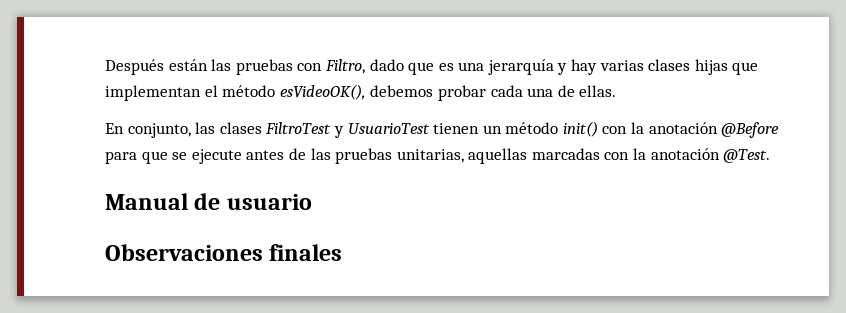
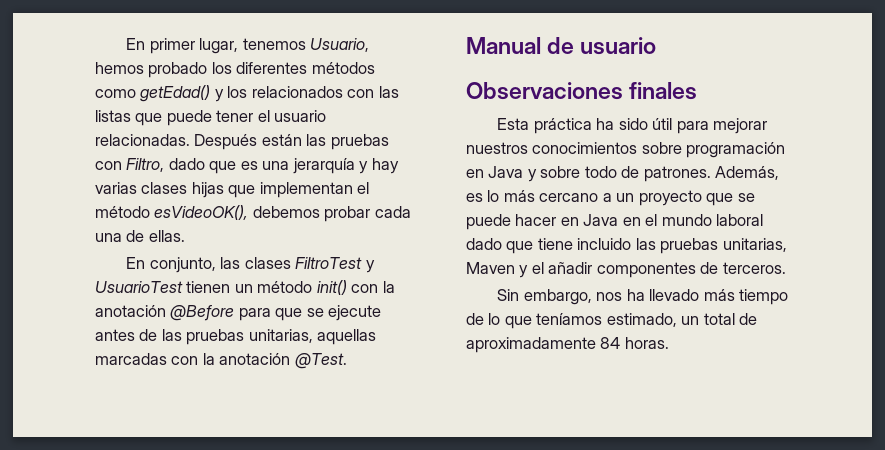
+ En primer lugar, tenemos Usuario, hemos probado los diferentes métodos como getEdad() y los relacionados con las listas que puede tener el usuario relacionadas.
+ Esta práctica ha sido útil para mejorar nuestros conocimientos sobre programación en Java y sobre todo de patrones. Además, es lo más cercano a un proyecto que se puede hacer en Java en el mundo laboral dado que tiene incluido las pruebas unitarias, Maven y el añadir componentes de terceros.
+ Sin embargo, nos ha llevado más tiempo de lo que teníamos estimado, un total de aproximadamente 84 horas.

